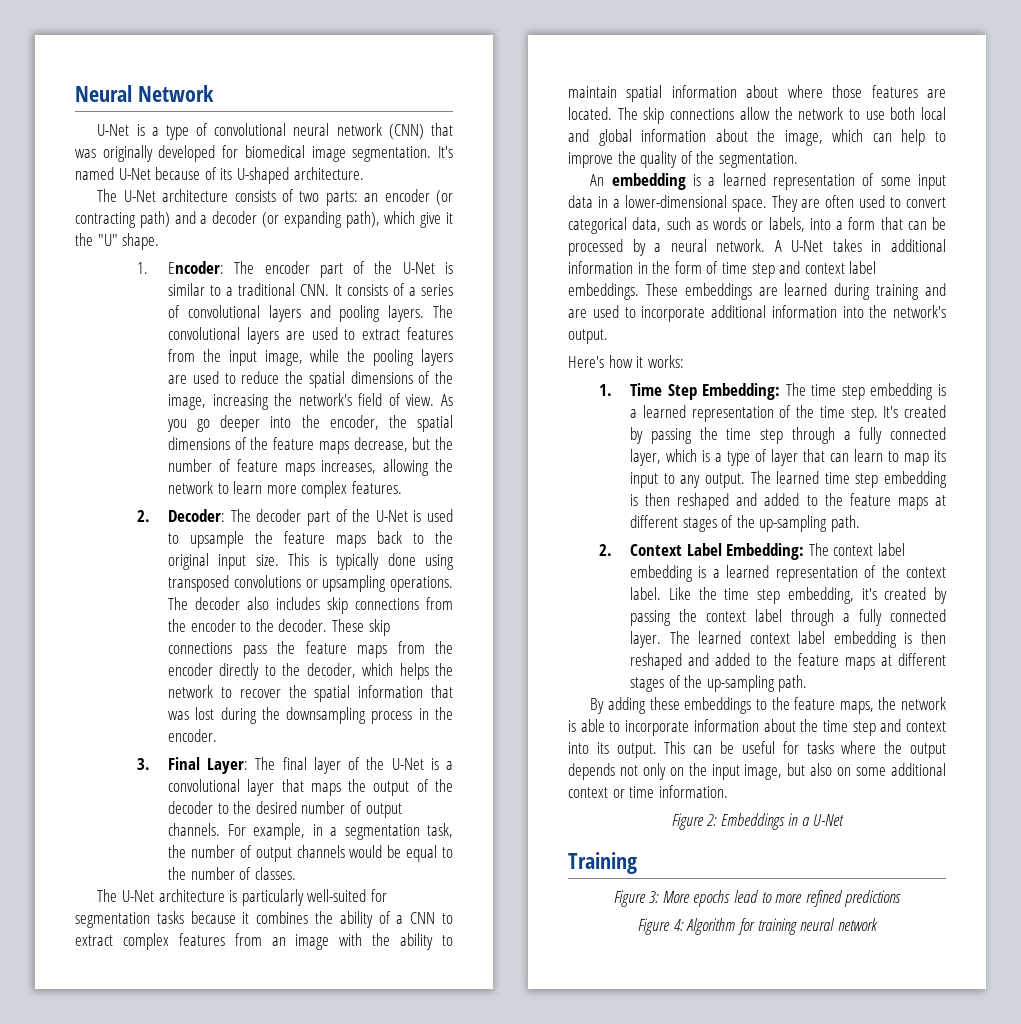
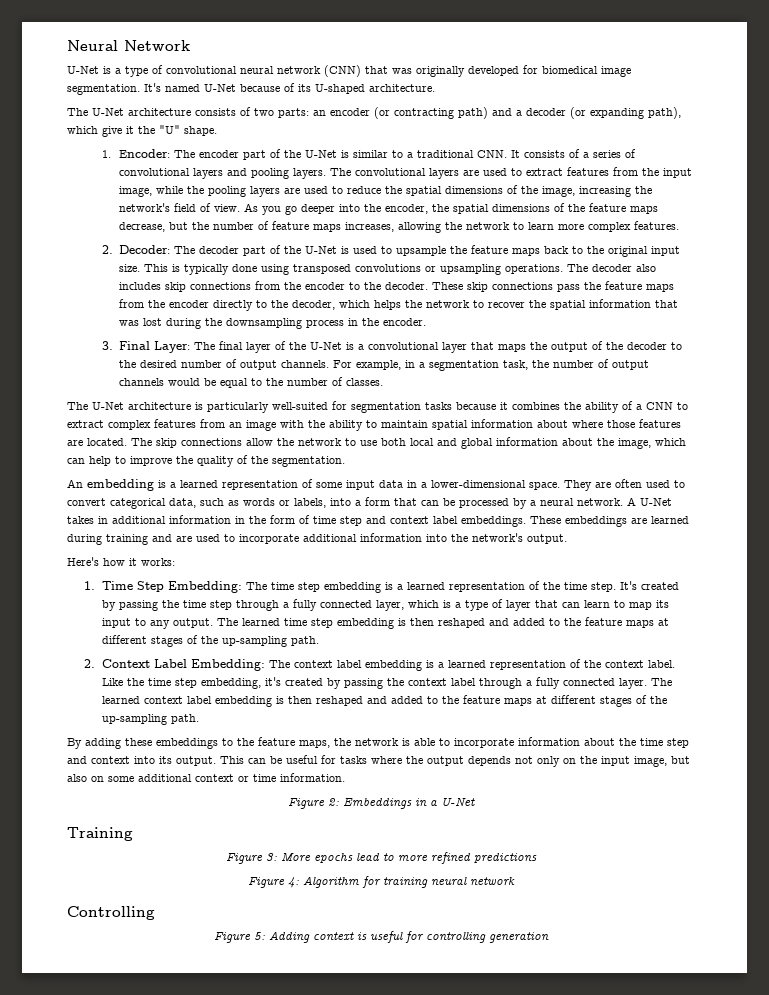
+ Controlling
+ Figure 5: Adding context is useful for controlling generation

